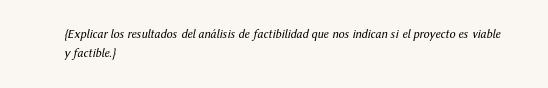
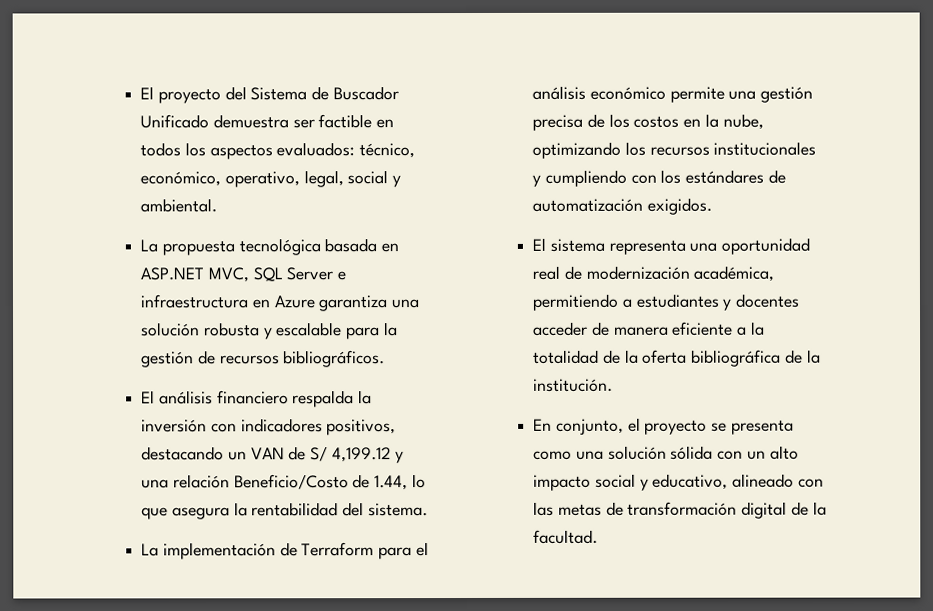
- {Explicar los resultados del análisis de factibilidad que nos indican si el proyecto es viable y factible.}
+ El proyecto del Sistema de Buscador Unificado demuestra ser factible en todos los aspectos evaluados: técnico, económico, operativo, legal, social y ambiental.
+ La propuesta tecnológica basada en ASP.NET MVC, SQL Server e infraestructura en Azure garantiza una solución robusta y escalable para la gestión de recursos bibliográficos.
+ El análisis financiero respalda la inversión con indicadores positivos, destacando un VAN de S/ 4,199.12 y una relación Beneficio/Costo de 1.44, lo que asegura la rentabilidad del sistema.
+ La implementación de Terraform para el análisis económico permite una gestión precisa de los costos en la nube, optimizando los recursos institucionales y cumpliendo con los estándares de automatización exigidos.
+ El sistema representa una oportunidad real de modernización académica, permitiendo a estudiantes y docentes acceder de manera eficiente a la totalidad de la oferta bibliográfica de la institución.
+ En conjunto, el proyecto se presenta como una solución sólida con un alto impacto social y educativo, alineado con las metas de transformación digital de la facultad.

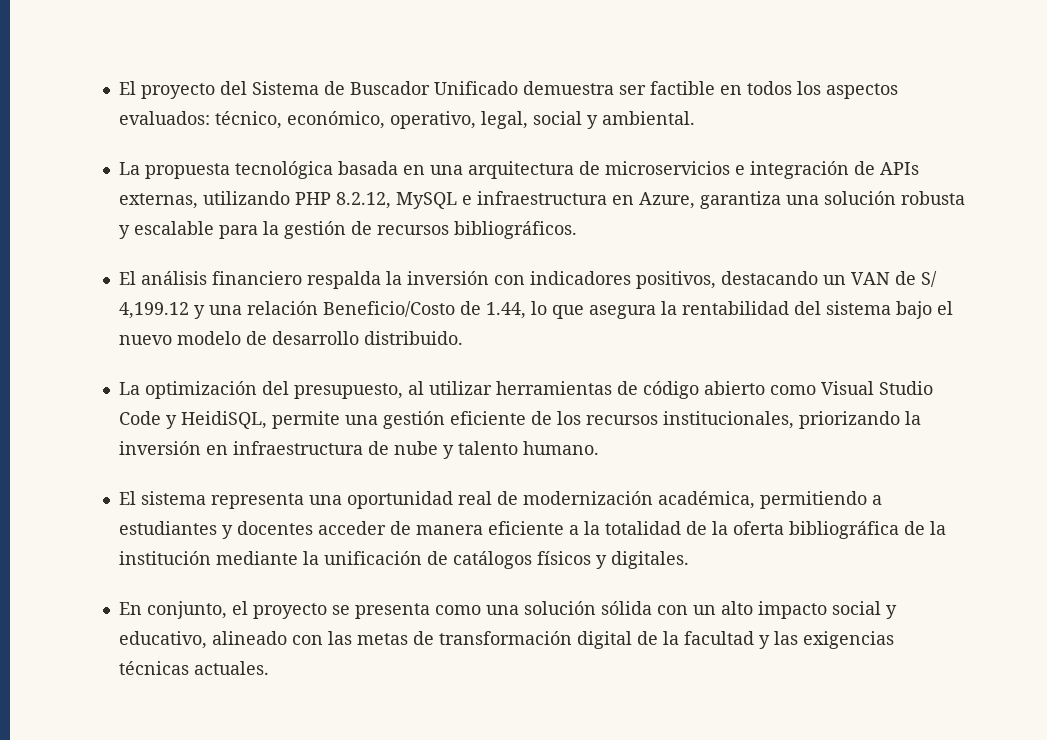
- La propuesta tecnológica basada en ASP.NET MVC, SQL Server e infraestructura en Azure garantiza una solución robusta y escalable para la gestión de recursos bibliográficos.
+ La propuesta tecnológica basada en una arquitectura de microservicios e integración de APIs externas, utilizando PHP 8.2.12, MySQL e infraestructura en Azure, garantiza una solución robusta y escalable para la gestión de recursos bibliográficos.
- El análisis financiero respalda la inversión con indicadores positivos, destacando un VAN de S/ 4,199.12 y una relación Beneficio/Costo de 1.44, lo que asegura la rentabilidad del sistema.
- La implementación de Terraform para el análisis económico permite una gestión precisa de los costos en la nube, optimizando los recursos institucionales y cumpliendo con los estándares de automatización exigidos.
+ El análisis financiero respalda la inversión con indicadores positivos, destacando un VAN de S/ 4,199.12 y una relación Beneficio/Costo de 1.44, lo que asegura la rentabilidad del sistema bajo el nuevo modelo de desarrollo distribuido.
+ La optimización del presupuesto, al utilizar herramientas de código abierto como Visual Studio Code y HeidiSQL, permite una gestión eficiente de los recursos institucionales, priorizando la inversión en infraestructura de nube y talento humano.
- El sistema representa una oportunidad real de modernización académica, permitiendo a estudiantes y docentes acceder de manera eficiente a la totalidad de la oferta bibliográfica de la institución.
+ El sistema representa una oportunidad real de modernización académica, permitiendo a estudiantes y docentes acceder de manera eficiente a la totalidad de la oferta bibliográfica de la institución mediante la unificación de catálogos físicos y digitales.
- En conjunto, el proyecto se presenta como una solución sólida con un alto impacto social y educativo, alineado con las metas de transformación digital de la facultad.
+ En conjunto, el proyecto se presenta como una solución sólida con un alto impacto social y educativo, alineado con las metas de transformación digital de la facultad y las exigencias técnicas actuales.

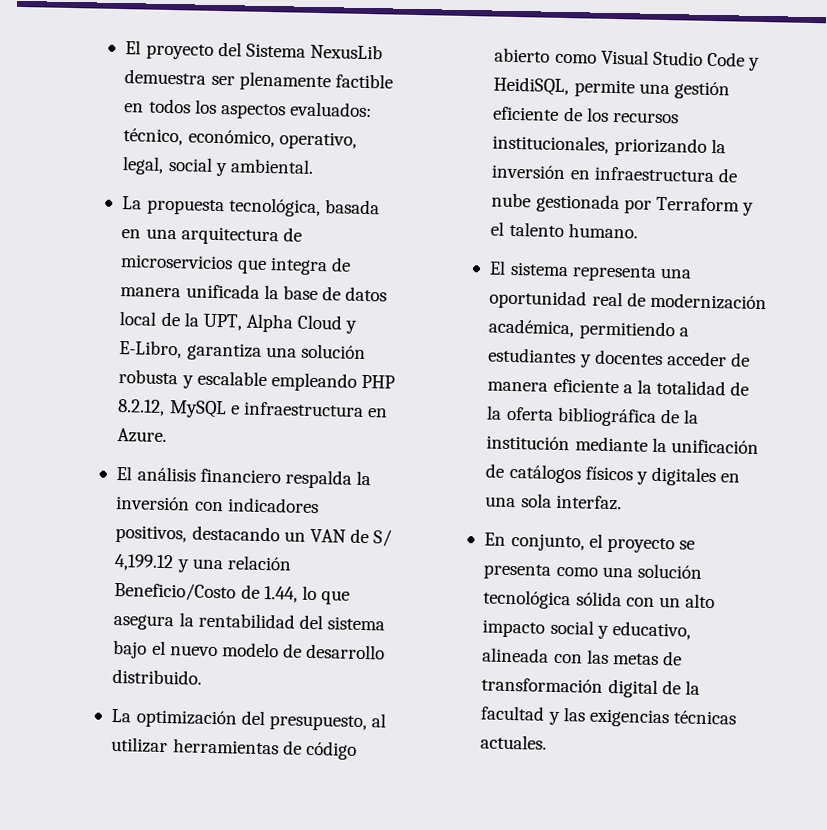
- El proyecto del Sistema de Buscador Unificado demuestra ser factible en todos los aspectos evaluados: técnico, económico, operativo, legal, social y ambiental.
+ El proyecto del Sistema NexusLib demuestra ser plenamente factible en todos los aspectos evaluados: técnico, económico, operativo, legal, social y ambiental.
- La propuesta tecnológica basada en una arquitectura de microservicios e integración de APIs externas, utilizando PHP 8.2.12, MySQL e infraestructura en Azure, garantiza una solución robusta y escalable para la gestión de recursos bibliográficos.
+ La propuesta tecnológica, basada en una arquitectura de microservicios que integra de manera unificada la base de datos local de la UPT, Alpha Cloud y E-Libro, garantiza una solución robusta y escalable empleando PHP 8.2.12, MySQL e infraestructura en Azure.
- La optimización del presupuesto, al utilizar herramientas de código abierto como Visual Studio Code y HeidiSQL, permite una gestión eficiente de los recursos institucionales, priorizando la inversión en infraestructura de nube y talento humano.
+ La optimización del presupuesto, al utilizar herramientas de código abierto como Visual Studio Code y HeidiSQL, permite una gestión eficiente de los recursos institucionales, priorizando la inversión en infraestructura de nube gestionada por Terraform y el talento humano.
- El sistema representa una oportunidad real de modernización académica, permitiendo a estudiantes y docentes acceder de manera eficiente a la totalidad de la oferta bibliográfica de la institución mediante la unificación de catálogos físicos y digitales.
+ El sistema representa una oportunidad real de modernización académica, permitiendo a estudiantes y docentes acceder de manera eficiente a la totalidad de la oferta bibliográfica de la institución mediante la unificación de catálogos físicos y digitales en una sola interfaz.
- En conjunto, el proyecto se presenta como una solución sólida con un alto impacto social y educativo, alineado con las metas de transformación digital de la facultad y las exigencias técnicas actuales.
+ En conjunto, el proyecto se presenta como una solución tecnológica sólida con un alto impacto social y educativo, alineada con las metas de transformación digital de la facultad y las exigencias técnicas actuales.

